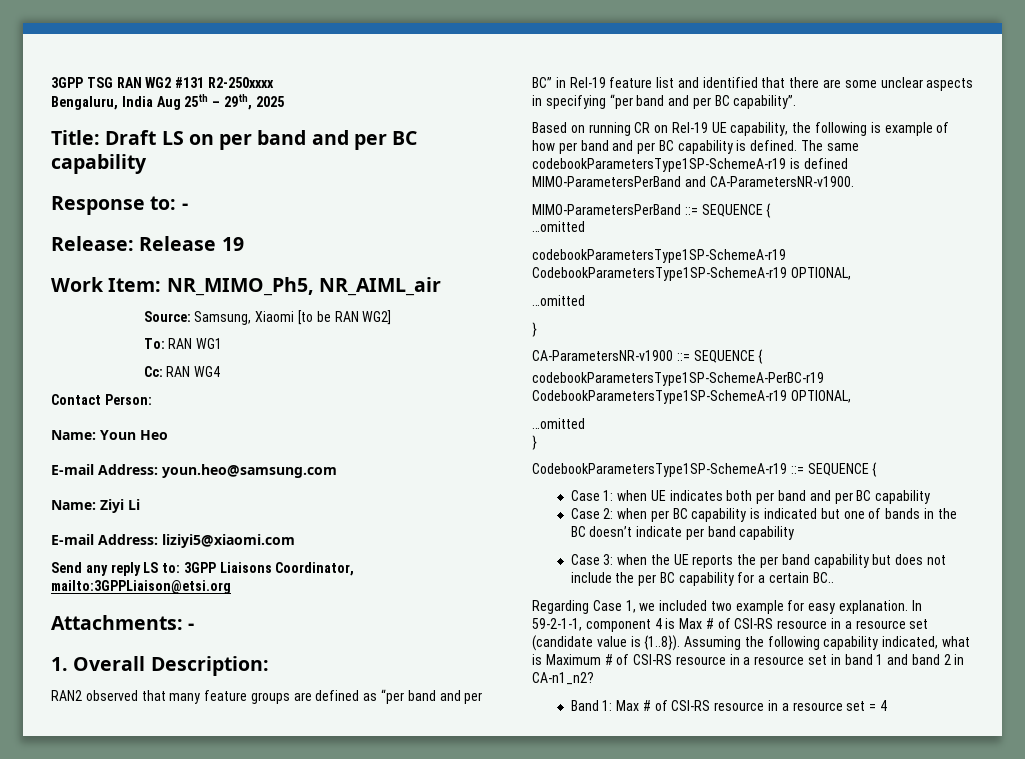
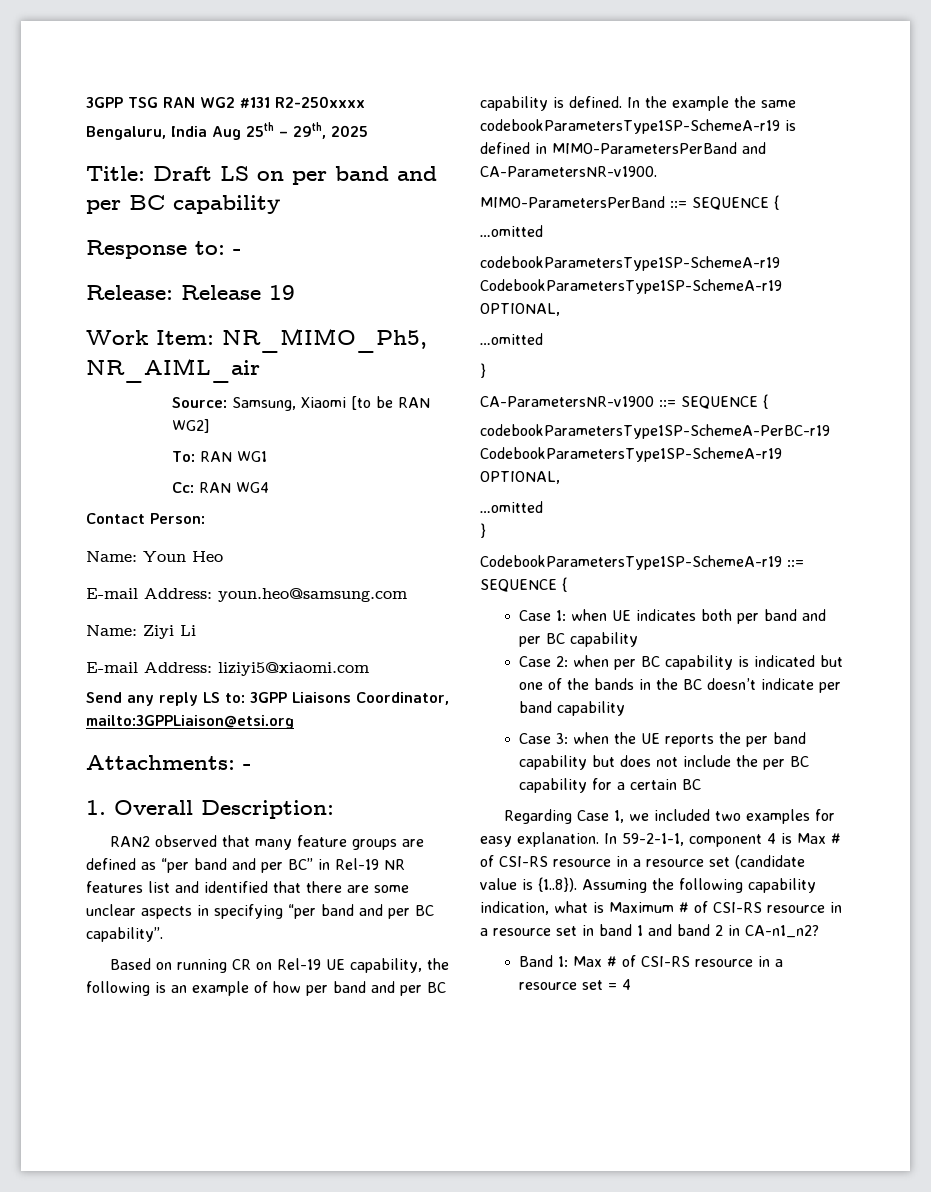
- RAN2 observed that many feature groups are defined as “per band and per BC” in Rel-19 feature list and identified that there are some unclear aspects in specifying “per band and per BC capability”.
+ RAN2 observed that many feature groups are defined as “per band and per BC” in Rel-19 NR features list and identified that there are some unclear aspects in specifying “per band and per BC capability”.
- Based on running CR on Rel-19 UE capability, the following is example of how per band and per BC capability is defined.
+ Based on running CR on Rel-19 UE capability, the following is an example of how per band and per BC capability is defined.
- The same codebookParametersType1SP-SchemeA-r19 is defined MIMO-ParametersPerBand and CA-ParametersNR-v1900.
+ In the example the same codebookParametersType1SP-SchemeA-r19 is defined in MIMO-ParametersPerBand and CA-ParametersNR-v1900.
- Case 2: when per BC capability is indicated but one of bands in the BC doesn’t indicate per band capability
+ Case 2: when per BC capability is indicated but one of the bands in the BC doesn’t indicate per band capability
- Case 3: when the UE reports the per band capability but does not include the per BC capability for a certain BC..
+ Case 3: when the UE reports the per band capability but does not include the per BC capability for a certain BC
- Regarding Case 1, we included two example for easy explanation.
+ Regarding Case 1, we included two examples for easy explanation.
- In 59-2-1-1, component 4 is Max # of CSI-RS resource in a resource set (candidate value is {1..8}). Assuming the following capability indicated, what is Maximum # of CSI-RS resource in a resource set in band 1 and band 2 in CA-n1_n2?
+ In 59-2-1-1, component 4 is Max # of CSI-RS resource in a resource set (candidate value is {1..8}). Assuming the following capability indication, what is Maximum # of CSI-RS resource in a resource set in band 1 and band 2 in CA-n1_n2?

